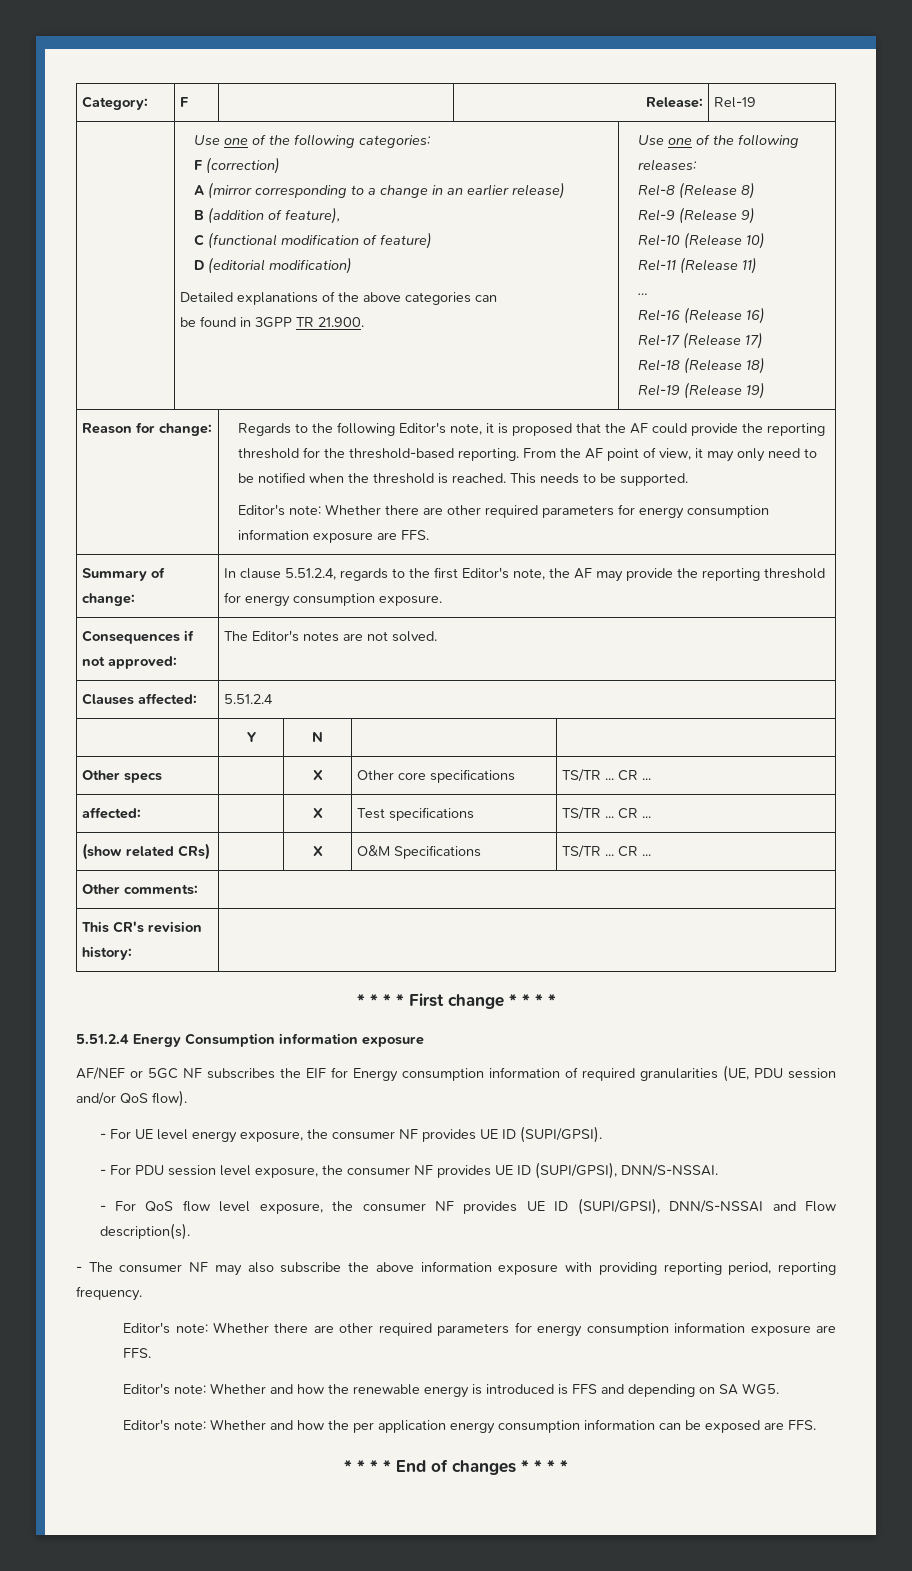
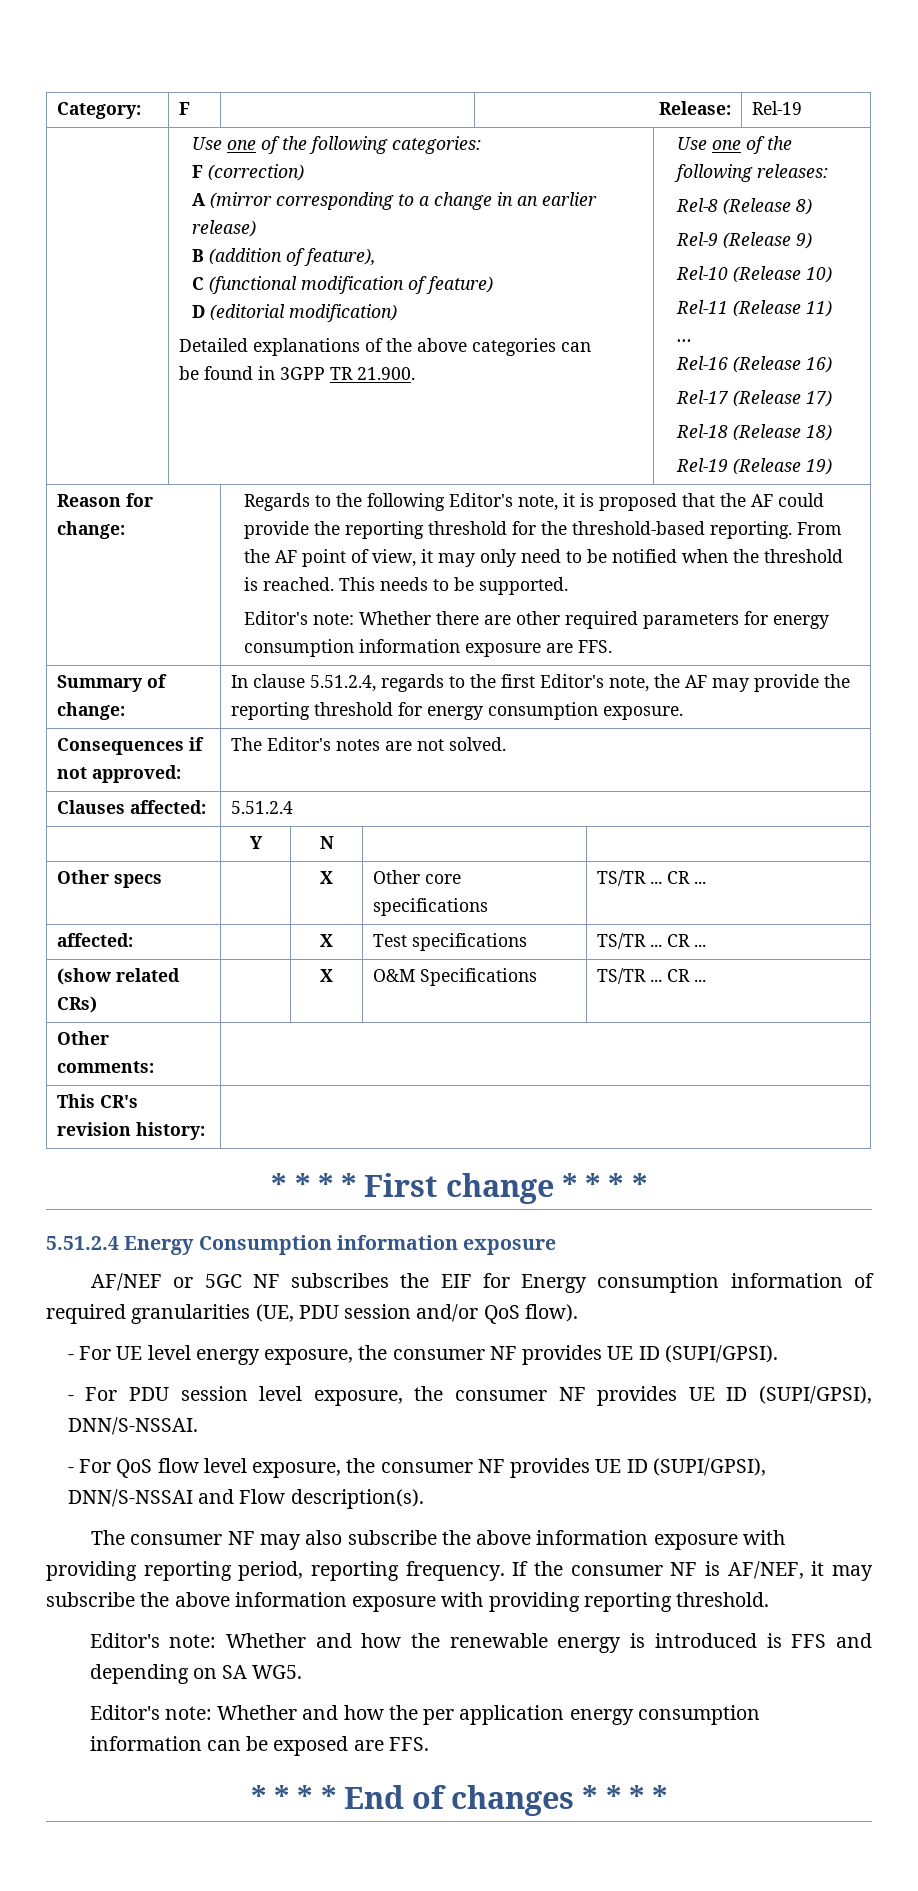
- - The consumer NF may also subscribe the above information exposure with providing reporting period, reporting frequency.
- Editor's note: Whether there are other required parameters for energy consumption information exposure are FFS.
+ The consumer NF may also subscribe the above information exposure with providing reporting period, reporting frequency. If the consumer NF is AF/NEF, it may subscribe the above information exposure with providing reporting threshold.

